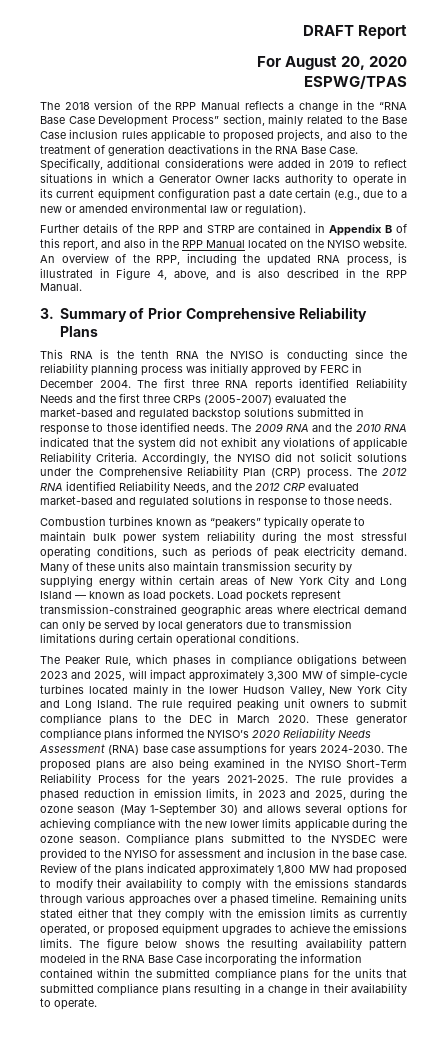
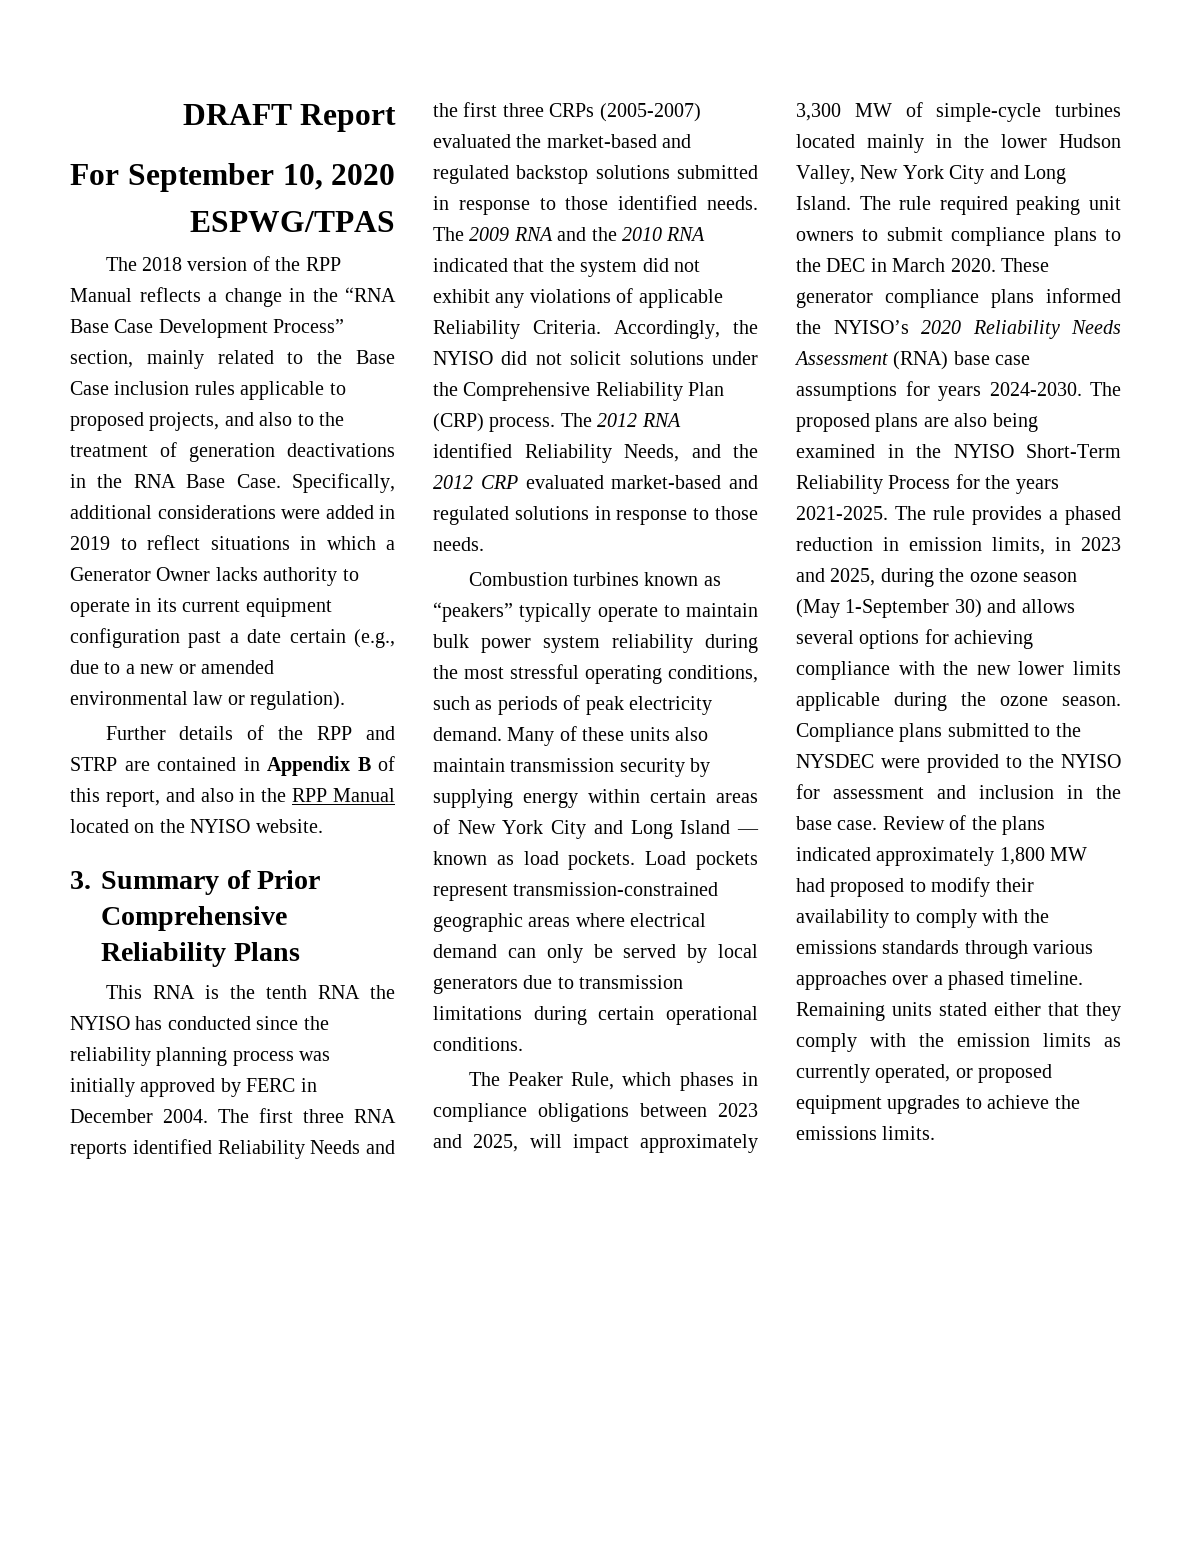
- For August 20, 2020
+ For September 10, 2020
- An overview of the RPP, including the updated RNA process, is illustrated in Figure 4, above, and is also described in the RPP Manual.
- This RNA is the tenth RNA the NYISO is conducting since the reliability planning process was initially approved by FERC in December 2004.
+ This RNA is the tenth RNA the NYISO has conducted since the reliability planning process was initially approved by FERC in December 2004.
- The figure below shows the resulting availability pattern modeled in the RNA Base Case incorporating the information contained within the submitted compliance plans for the units that submitted compliance plans resulting in a change in their availability to operate.

